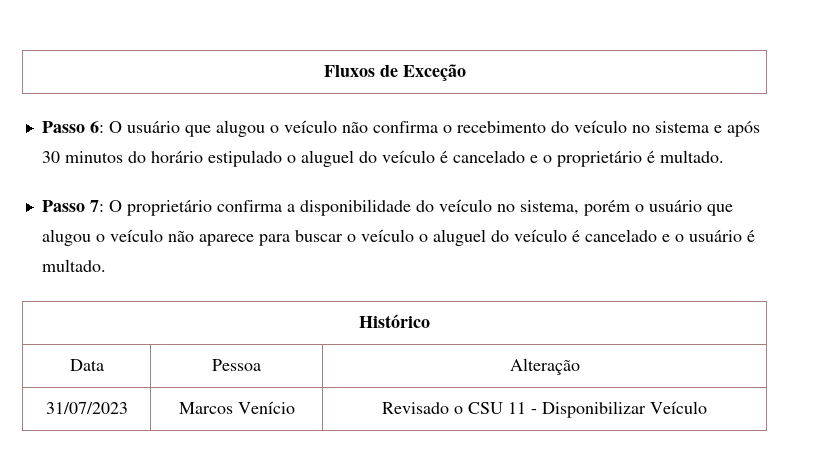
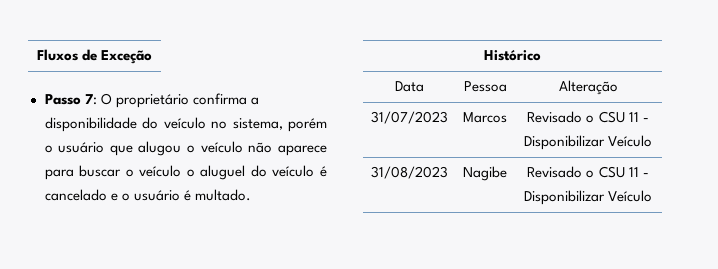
- Passo 6: O usuário que alugou o veículo não confirma o recebimento do veículo no sistema e após 30 minutos do horário estipulado o aluguel do veículo é cancelado e o proprietário é multado.
- 31/07/2023 | Marcos Venício | Revisado o CSU 11 - Disponibilizar Veículo
+ 31/07/2023 | Marcos | Revisado o CSU 11 - Disponibilizar Veículo
+ 31/08/2023 | Nagibe | Revisado o CSU 11 - Disponibilizar Veículo

